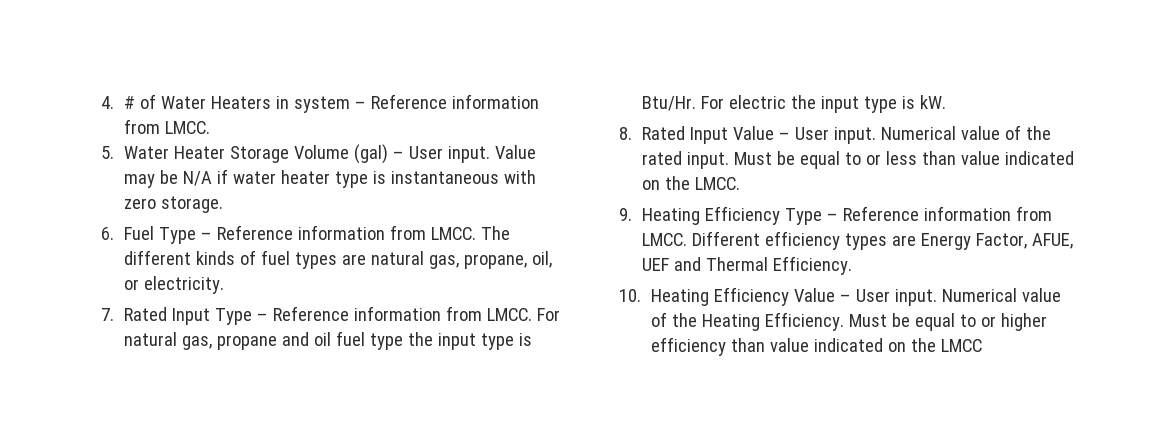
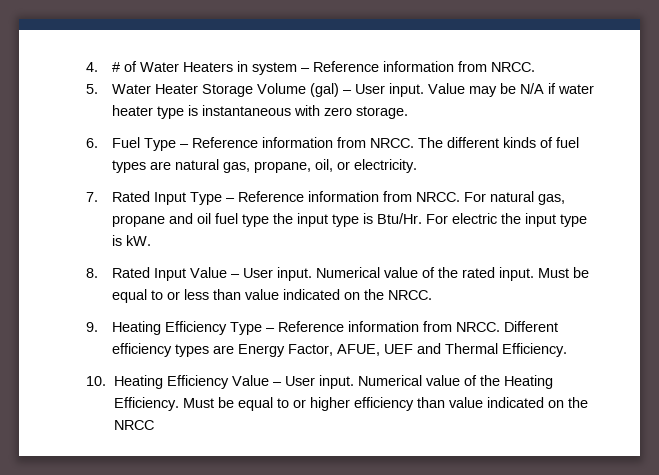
- 4. # of Water Heaters in system – Reference information from LMCC.
+ 4. # of Water Heaters in system – Reference information from NRCC.
- 6. Fuel Type – Reference information from LMCC.
+ 6. Fuel Type – Reference information from NRCC.
- 7. Rated Input Type – Reference information from LMCC.
+ 7. Rated Input Type – Reference information from NRCC.
- Must be equal to or less than value indicated on the LMCC.
+ Must be equal to or less than value indicated on the NRCC.
- 9. Heating Efficiency Type – Reference information from LMCC.
+ 9. Heating Efficiency Type – Reference information from NRCC.
- Must be equal to or higher efficiency than value indicated on the LMCC
+ Must be equal to or higher efficiency than value indicated on the NRCC

